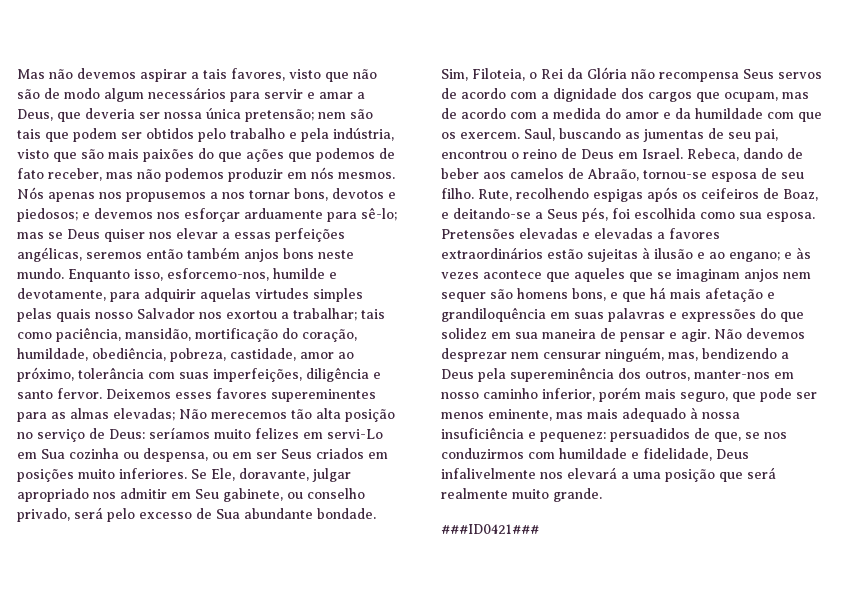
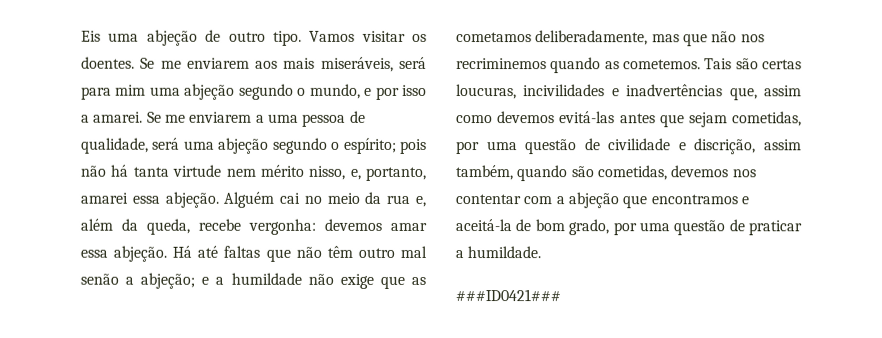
- Mas não devemos aspirar a tais favores, visto que não são de modo algum necessários para servir e amar a Deus, que deveria ser nossa única pretensão; nem são tais que podem ser obtidos pelo trabalho e pela indústria, visto que são mais paixões do que ações que podemos de fato receber, mas não podemos produzir em nós mesmos. Nós apenas nos propusemos a nos tornar bons, devotos e piedosos; e devemos nos esforçar arduamente para sê-lo; mas se Deus quiser nos elevar a essas perfeições angélicas, seremos então também anjos bons neste mundo. Enquanto isso, esforcemo-nos, humilde e devotamente, para adquirir aquelas virtudes simples pelas quais nosso Salvador nos exortou a trabalhar; tais como paciência, mansidão, mortificação do coração, humildade, obediência, pobreza, castidade, amor ao próximo, tolerância com suas imperfeições, diligência e santo fervor. Deixemos esses favores supereminentes para as almas elevadas; Não merecemos tão alta posição no serviço de Deus: seríamos muito felizes em servi-Lo em Sua cozinha ou despensa, ou em ser Seus criados em posições muito inferiores. Se Ele, doravante, julgar apropriado nos admitir em Seu gabinete, ou conselho privado, será pelo excesso de Sua abundante bondade. Sim, Filoteia, o Rei da Glória não recompensa Seus servos de acordo com a dignidade dos cargos que ocupam, mas de acordo com a medida do amor e da humildade com que os exercem. Saul, buscando as jumentas de seu pai, encontrou o reino de Deus em Israel. Rebeca, dando de beber aos camelos de Abraão, tornou-se esposa de seu filho. Rute, recolhendo espigas após os ceifeiros de Boaz, e deitando-se a Seus pés, foi escolhida como sua esposa. Pretensões elevadas e elevadas a favores extraordinários estão sujeitas à ilusão e ao engano; e às vezes acontece que aqueles que se imaginam anjos nem sequer são homens bons, e que há mais afetação e grandiloquência em suas palavras e expressões do que solidez em sua maneira de pensar e agir. Não devemos desprezar nem censurar ninguém, mas, bendizendo a Deus pela supereminência dos outros, manter-nos em nosso caminho inferior, porém mais seguro, que pode ser menos eminente, mas mais adequado à nossa insuficiência e pequenez: persuadidos de que, se nos conduzirmos com humildade e fidelidade, Deus infalivelmente nos elevará a uma posição que será realmente muito grande.
+ Eis uma abjeção de outro tipo. Vamos visitar os doentes. Se me enviarem aos mais miseráveis, será para mim uma abjeção segundo o mundo, e por isso a amarei. Se me enviarem a uma pessoa de qualidade, será uma abjeção segundo o espírito; pois não há tanta virtude nem mérito nisso, e, portanto, amarei essa abjeção. Alguém cai no meio da rua e, além da queda, recebe vergonha: devemos amar essa abjeção. Há até faltas que não têm outro mal senão a abjeção; e a humildade não exige que as cometamos deliberadamente, mas que não nos recriminemos quando as cometemos. Tais são certas loucuras, incivilidades e inadvertências que, assim como devemos evitá-las antes que sejam cometidas, por uma questão de civilidade e discrição, assim também, quando são cometidas, devemos nos contentar com a abjeção que encontramos e aceitá-la de bom grado, por uma questão de praticar a humildade.

